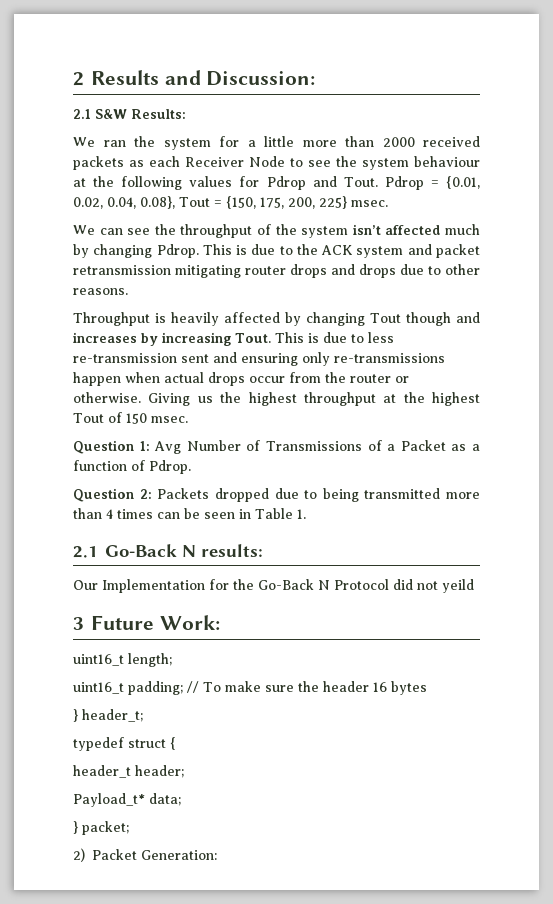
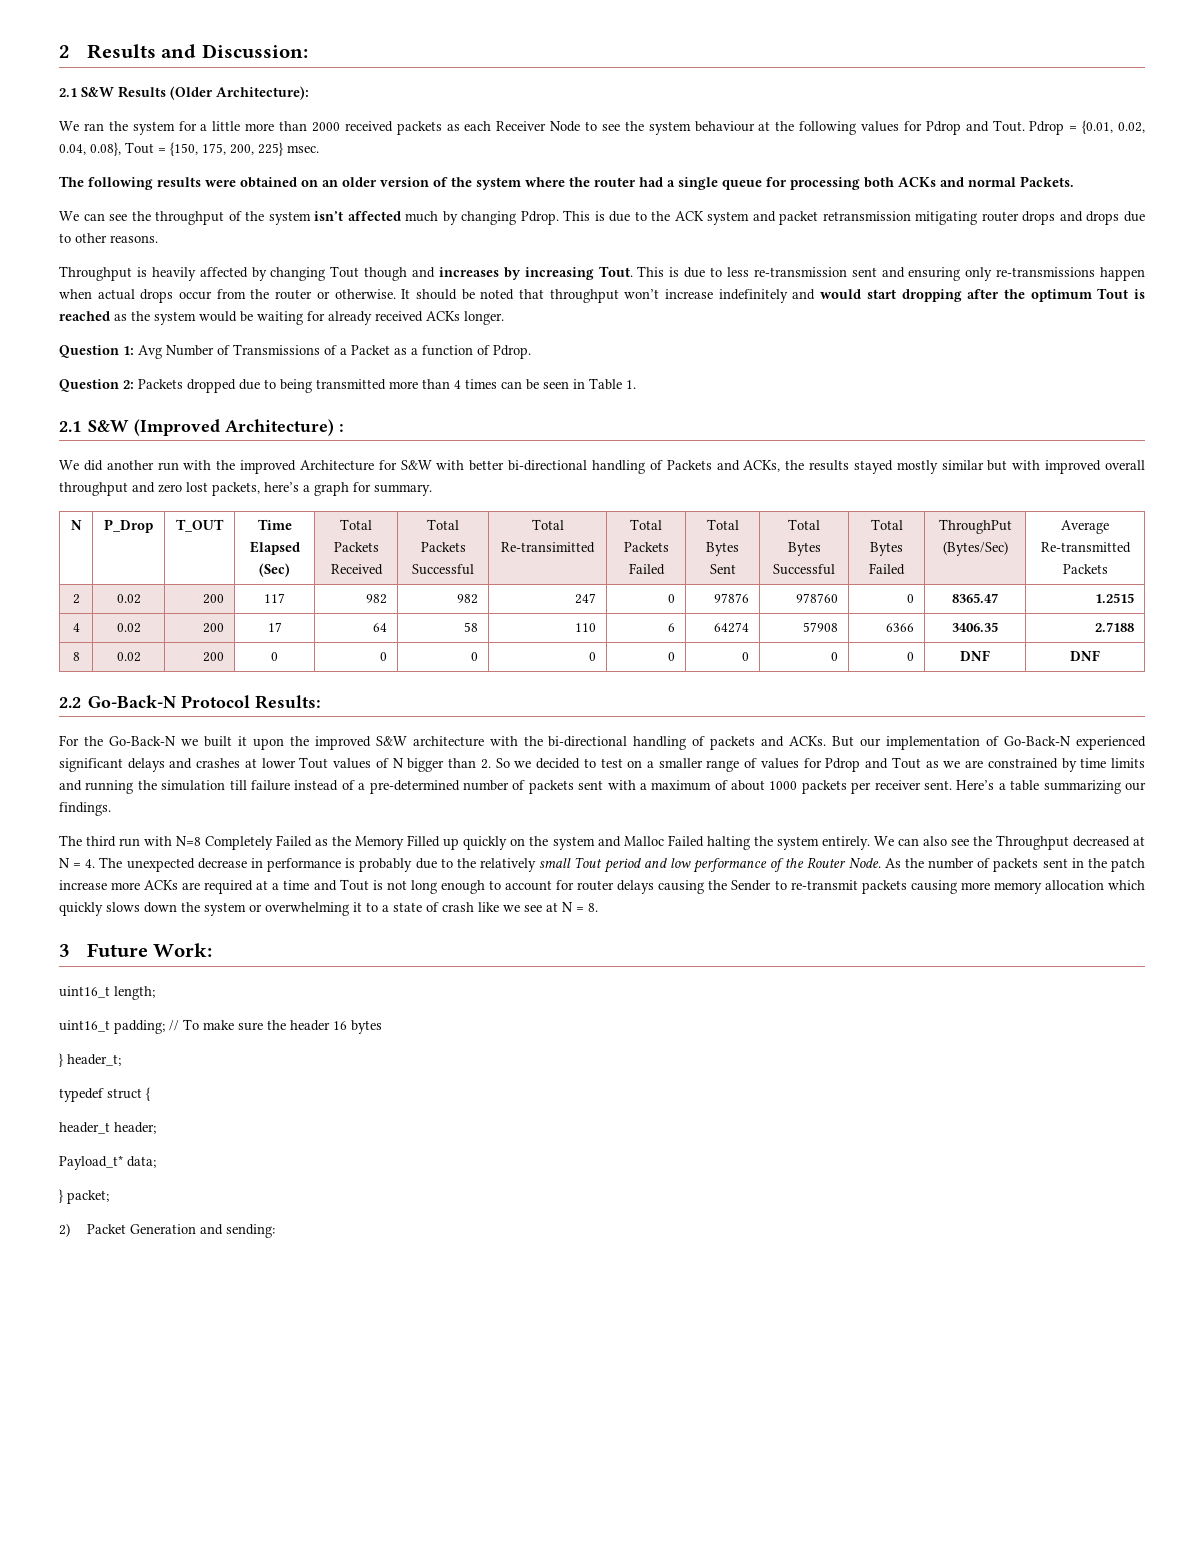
- 2.1 S&W Results:
+ 2.1 S&W Results (Older Architecture):
+ The following results were obtained on an older version of the system where the router had a single queue for processing both ACKs and normal Packets.
- Giving us the highest throughput at the highest Tout of 150 msec.
+ It should be noted that throughput won’t increase indefinitely and would start dropping after the optimum Tout is reached as the system would be waiting for already received ACKs longer.
- 2.1 Go-Back N results:
- Our Implementation for the Go-Back N Protocol did not yeild
+ 2.1 S&W (Improved Architecture) :
+ We did another run with the improved Architecture for S&W with better bi-directional handling of Packets and ACKs, the results stayed mostly similar but with improved overall throughput and zero lost packets, here’s a graph for summary.
+ N | P_Drop | T_OUT | Time Elapsed (Sec) | Total Packets Received | Total Packets Successful | Total Re-transimitted | Total Packets Failed | Total Bytes Sent | Total Bytes Successful | Total Bytes Failed | ThroughPut (Bytes/Sec) | Average Re-transmitted Packets
+ 2 | 0.02 | 200 | 117 | 982 | 982 | 247 | 0 | 97876 | 978760 | 0 | 8365.47 | 1.2515
+ 4 | 0.02 | 200 | 17 | 64 | 58 | 110 | 6 | 64274 | 57908 | 6366 | 3406.35 | 2.7188
+ 8 | 0.02 | 200 | 0 | 0 | 0 | 0 | 0 | 0 | 0 | 0 | DNF | DNF
+ 2.2 Go-Back-N Protocol Results:
+ For the Go-Back-N we built it upon the improved S&W architecture with the bi-directional handling of packets and ACKs. But our implementation of Go-Back-N experienced significant delays and crashes at lower Tout values of N bigger than 2. So we decided to test on a smaller range of values for Pdrop and Tout as we are constrained by time limits and running the simulation till failure instead of a pre-determined number of packets sent with a maximum of about 1000 packets per receiver sent. Here’s a table summarizing our findings.
+ The third run with N=8 Completely Failed as the Memory Filled up quickly on the system and Malloc Failed halting the system entirely. We can also see the Throughput decreased at N = 4. The unexpected decrease in performance is probably due to the relatively small Tout period and low performance of the Router Node. As the number of packets sent in the patch increase more ACKs are required at a time and Tout is not long enough to account for router delays causing the Sender to re-transmit packets causing more memory allocation which quickly slows down the system or overwhelming it to a state of crash like we see at N = 8.
- 2) Packet Generation:
+ 2) Packet Generation and sending:

